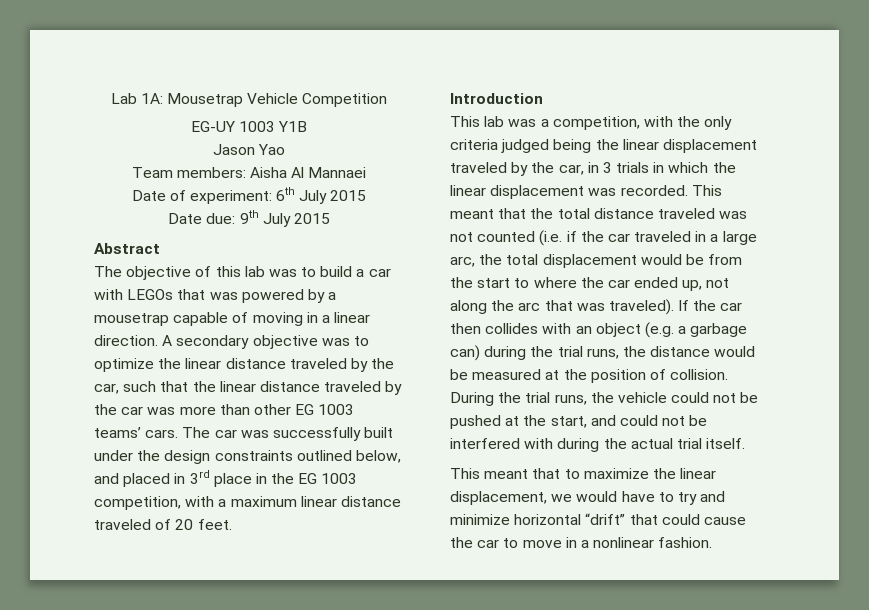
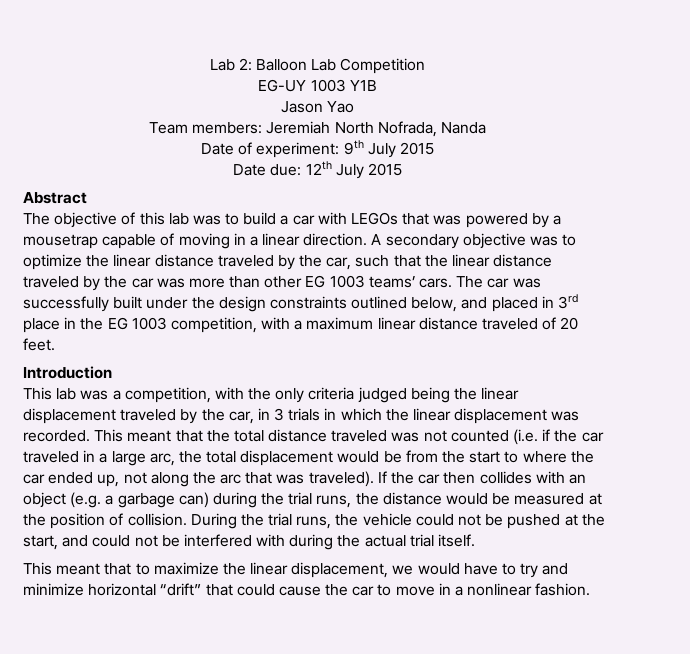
- Lab 1A: Mousetrap Vehicle Competition
+ Lab 2: Balloon Lab Competition
- Team members: Aisha Al Mannaei
+ Team members: Jeremiah North Nofrada, Nanda
- Date of experiment: 6th July 2015
+ Date of experiment: 9th July 2015
- Date due: 9th July 2015
+ Date due: 12th July 2015

